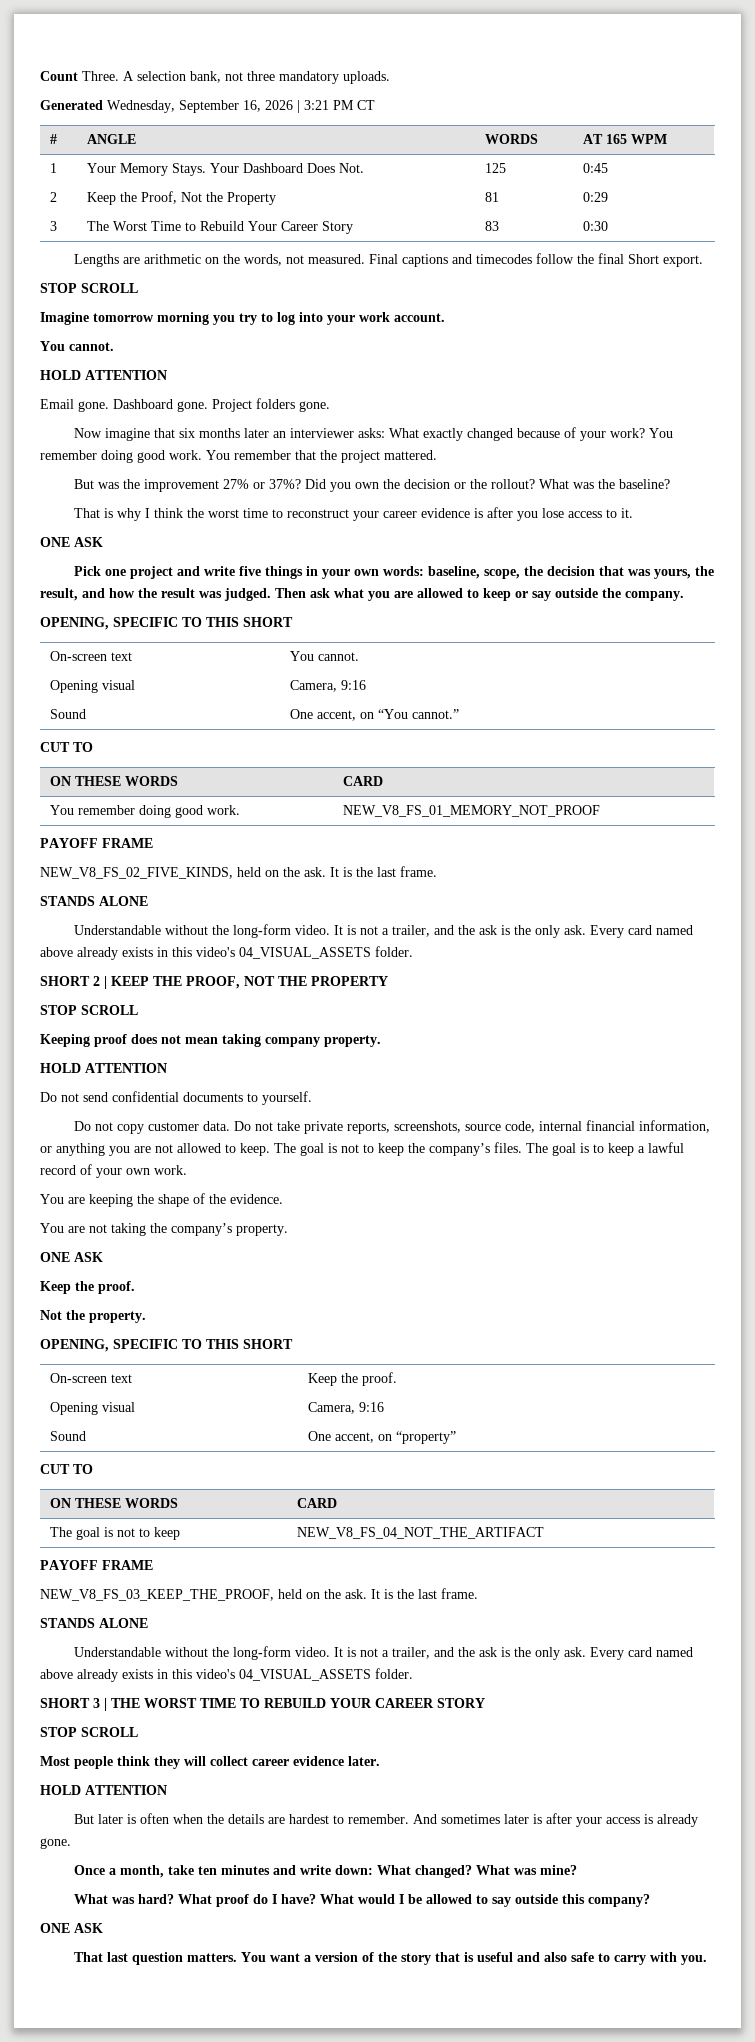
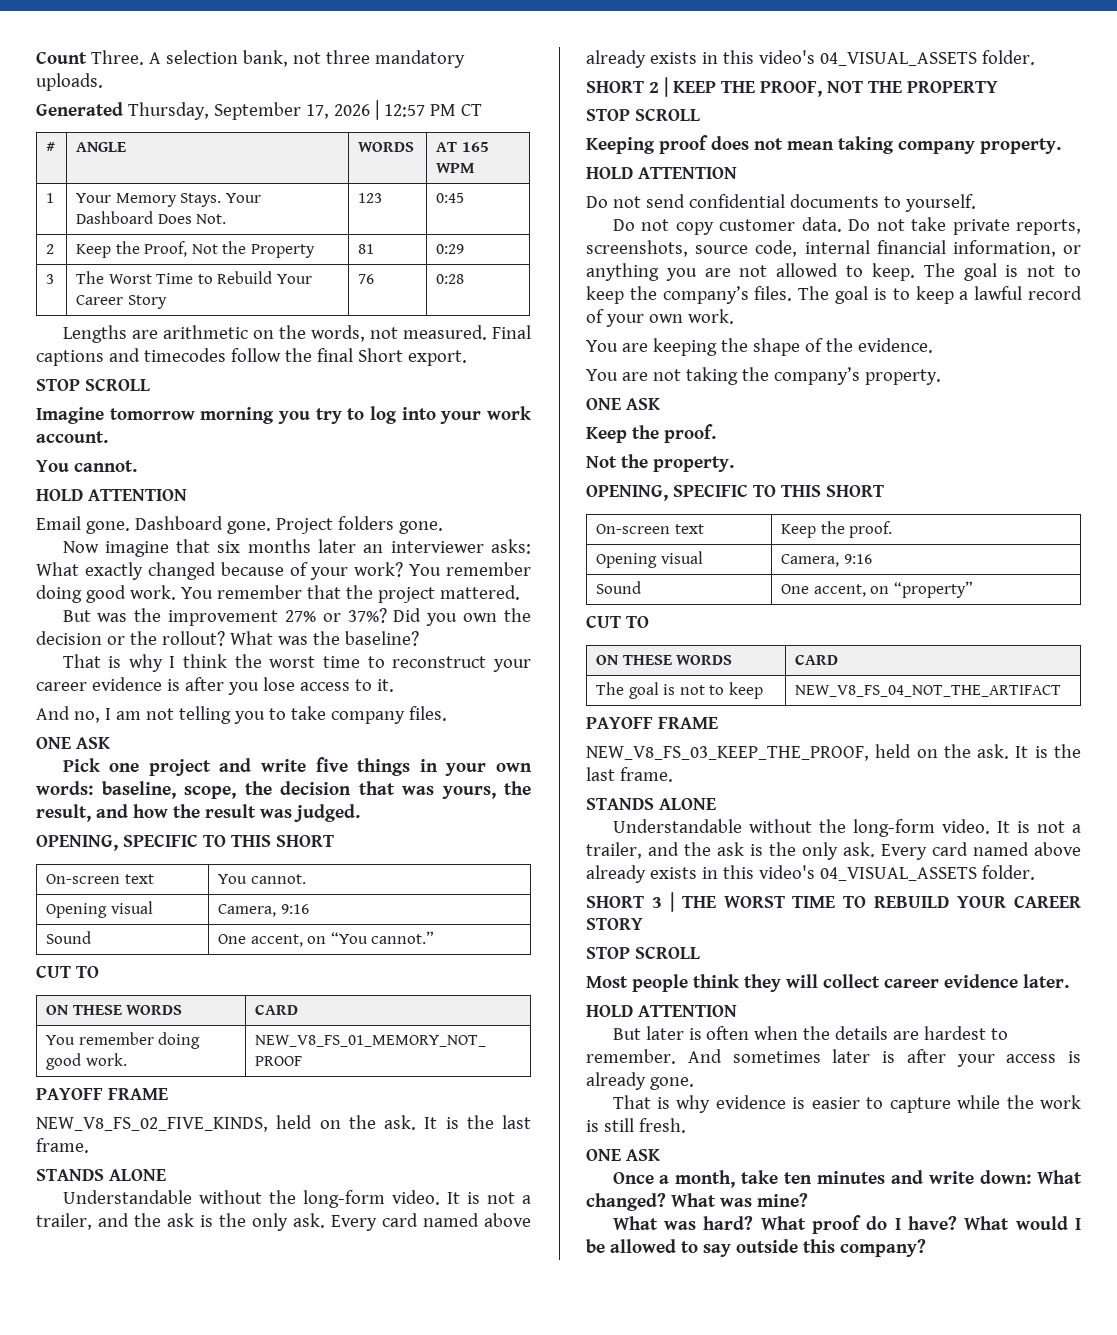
- Generated Wednesday, September 16, 2026 | 3:21 PM CT
+ Generated Thursday, September 17, 2026 | 12:57 PM CT
- 1 | Your Memory Stays. Your Dashboard Does Not. | 125 | 0:45
+ 1 | Your Memory Stays. Your Dashboard Does Not. | 123 | 0:45
- 3 | The Worst Time to Rebuild Your Career Story | 83 | 0:30
+ 3 | The Worst Time to Rebuild Your Career Story | 76 | 0:28
+ And no, I am not telling you to take company files.
- Then ask what you are allowed to keep or say outside the company.
+ That is why evidence is easier to capture while the work is still fresh.
+ ONE ASK
  What would I be allowed to say outside this company?
- ONE ASK
- That last question matters. You want a version of the story that is useful and also safe to carry with you.

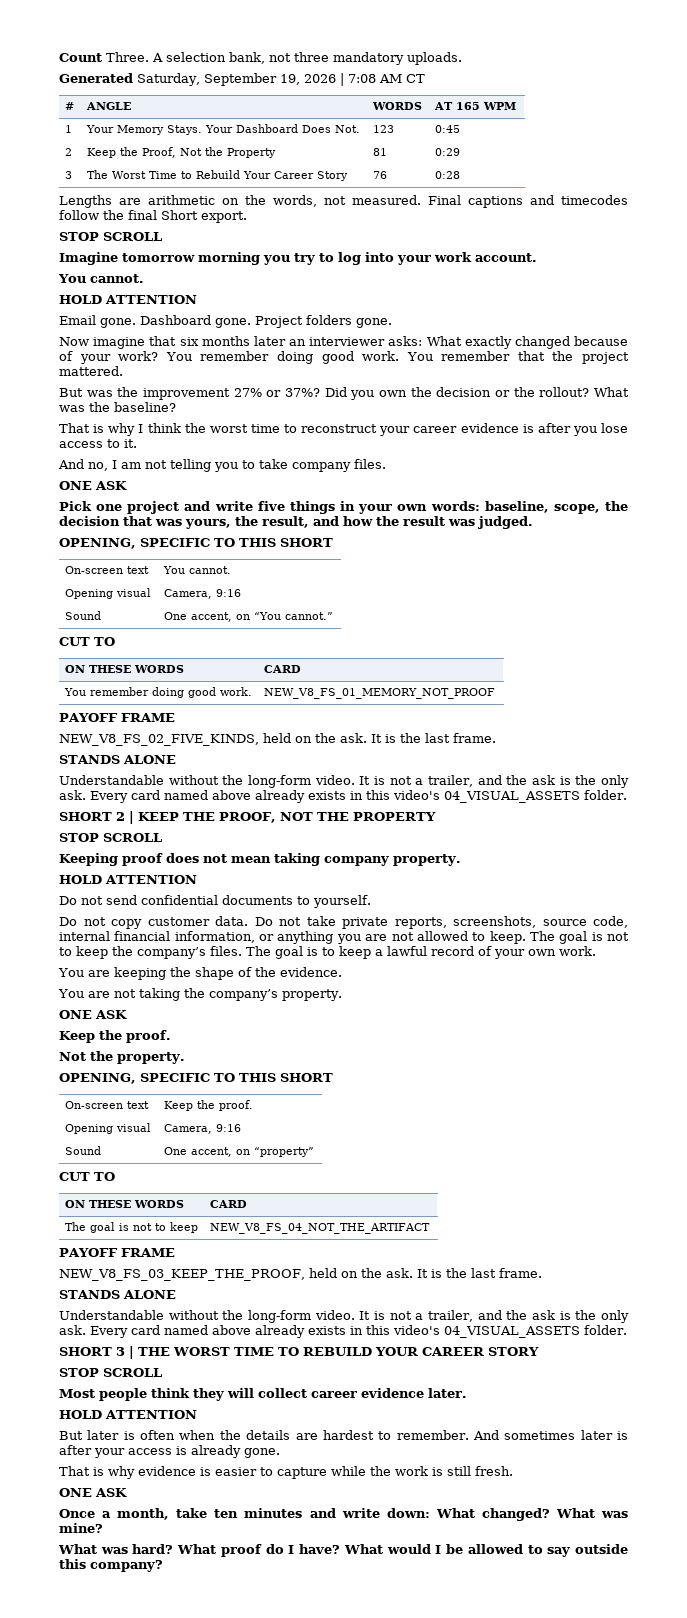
- Generated Thursday, September 17, 2026 | 12:57 PM CT
+ Generated Saturday, September 19, 2026 | 7:08 AM CT

